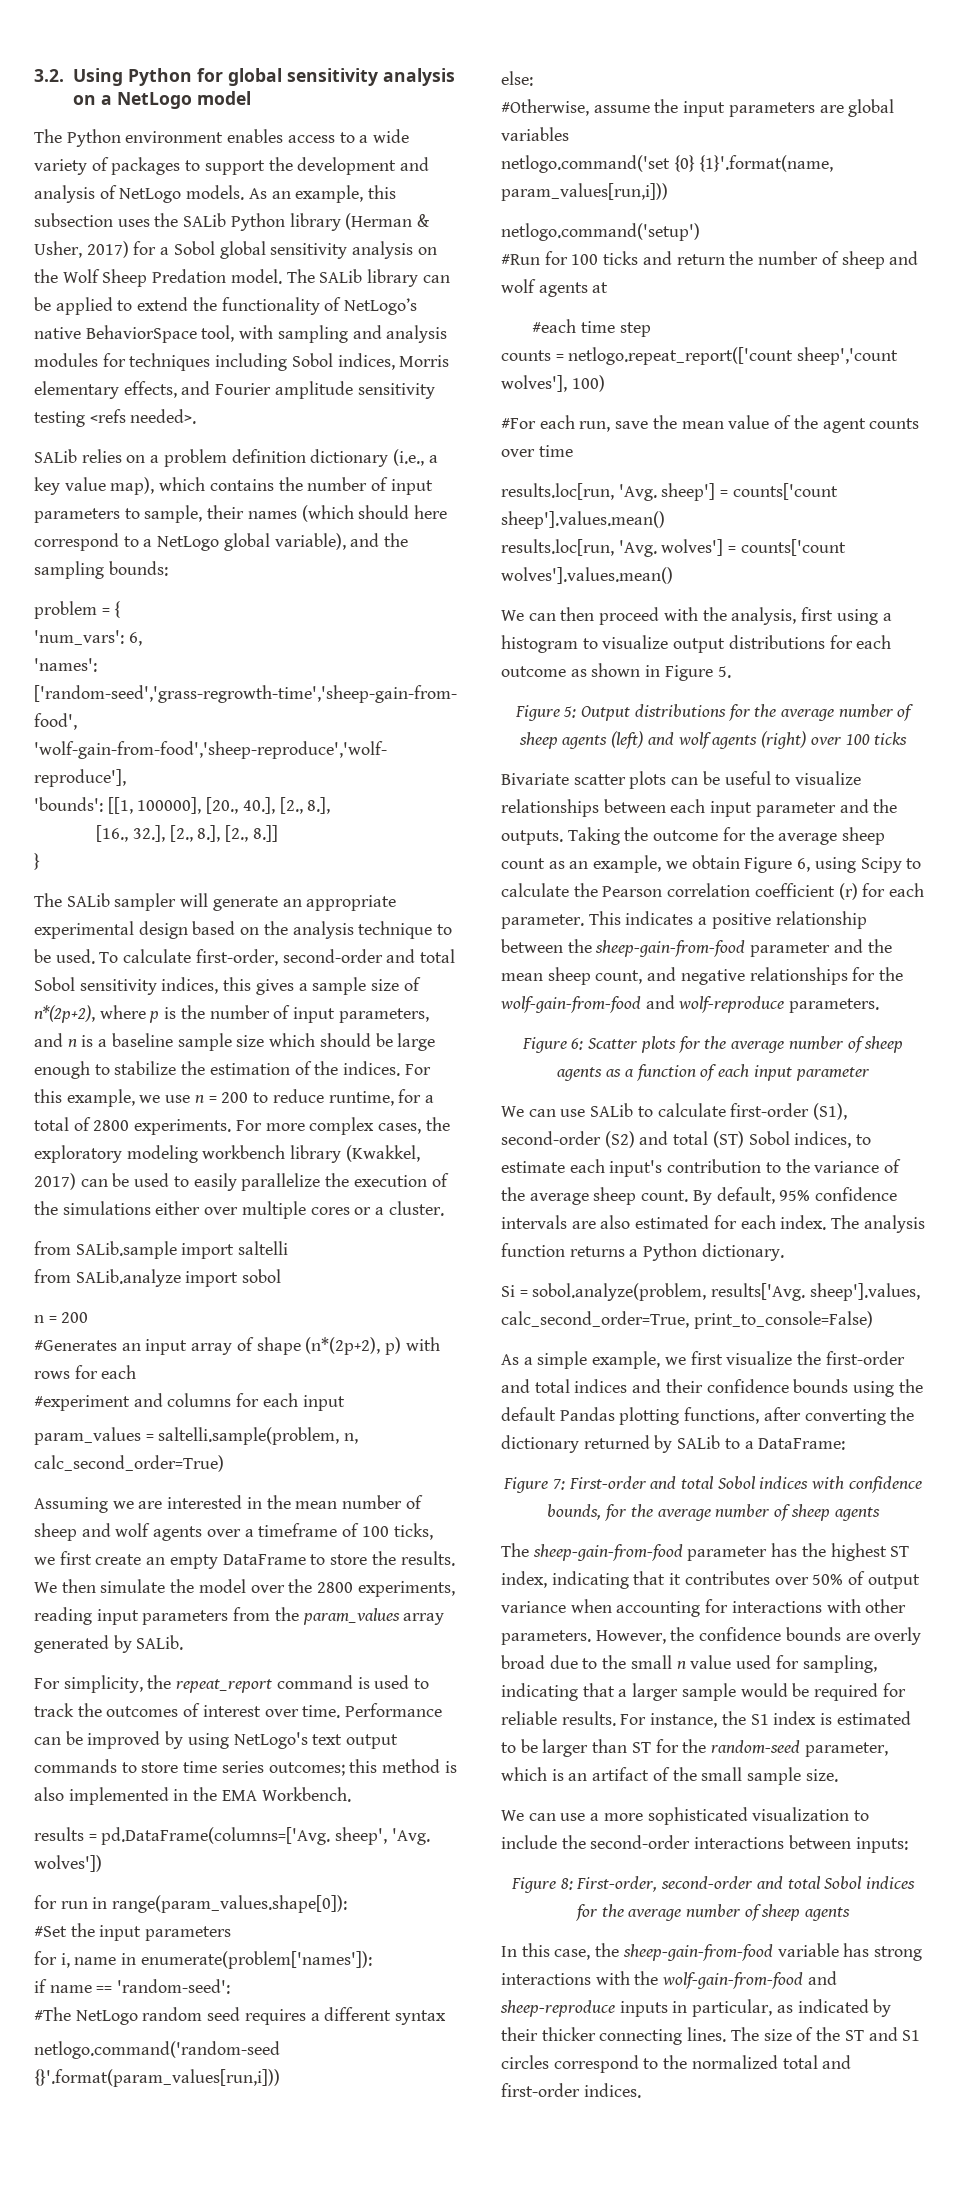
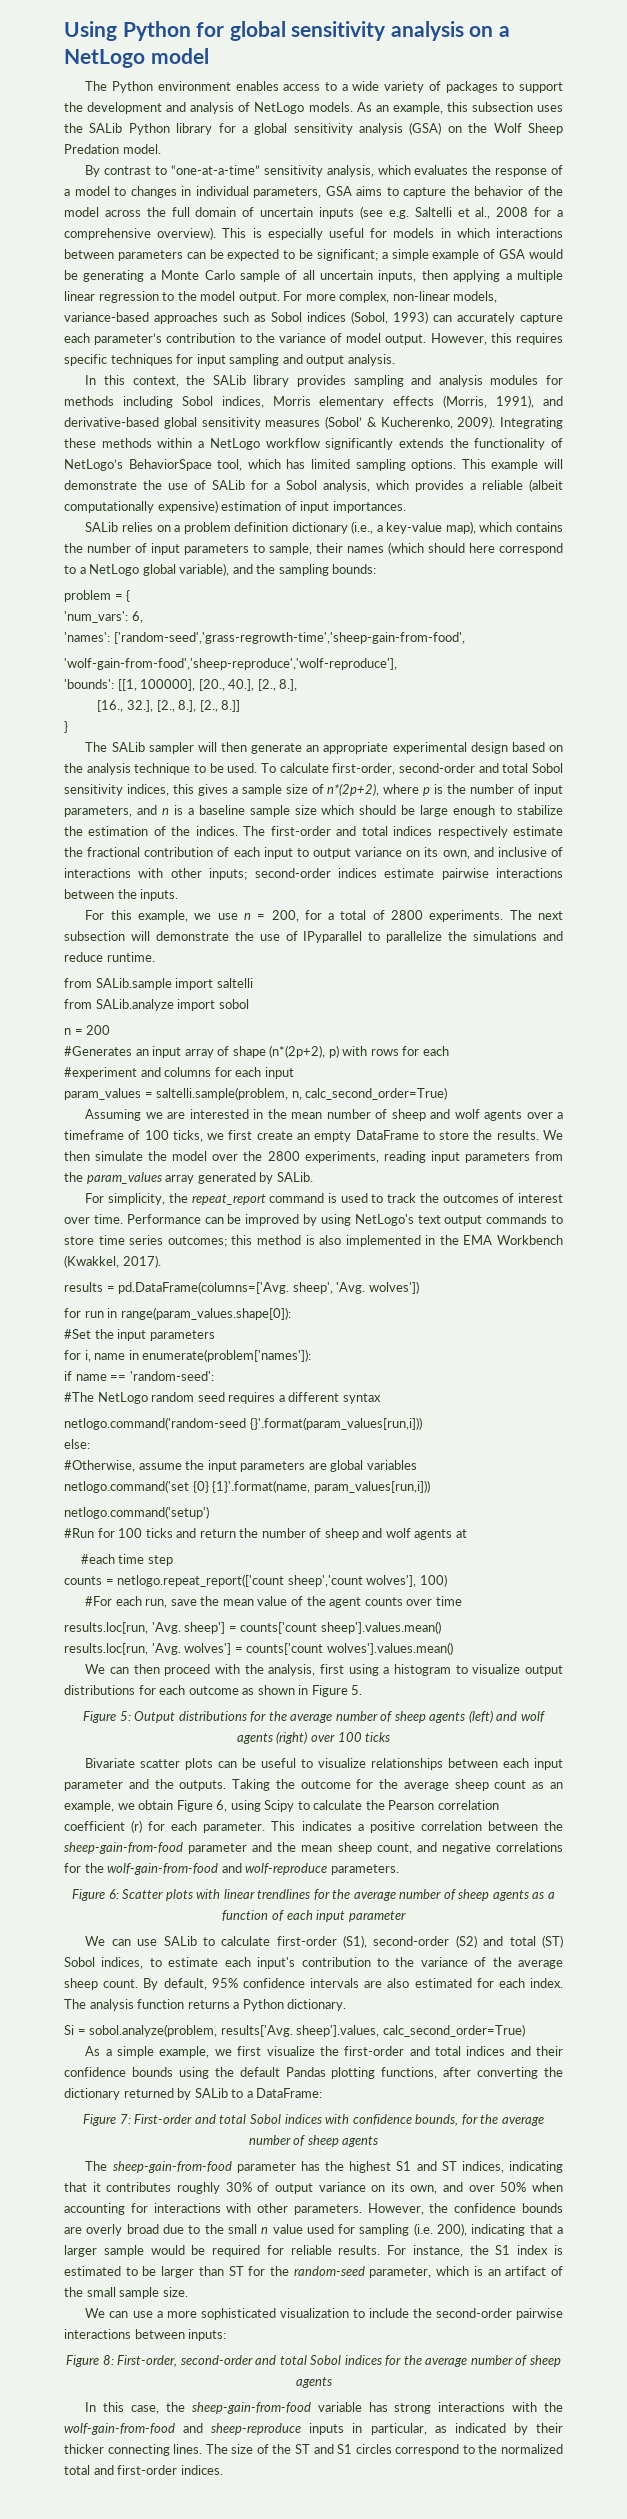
- 3.2. Using Python for global sensitivity analysis on a NetLogo model
+ Using Python for global sensitivity analysis on a NetLogo model
- As an example, this subsection uses the SALib Python library (Herman & Usher, 2017) for a Sobol global sensitivity analysis on the Wolf Sheep Predation model. The SALib library can be applied to extend the functionality of NetLogo’s native BehaviorSpace tool, with sampling and analysis modules for techniques including Sobol indices, Morris elementary effects, and Fourier amplitude sensitivity testing <refs needed>.
+ As an example, this subsection uses the SALib Python library for a global sensitivity analysis (GSA) on the Wolf Sheep Predation model.
+ By contrast to “one-at-a-time” sensitivity analysis, which evaluates the response of a model to changes in individual parameters, GSA aims to capture the behavior of the model across the full domain of uncertain inputs (see e.g. Saltelli et al., 2008 for a comprehensive overview). This is especially useful for models in which interactions between parameters can be expected to be significant; a simple example of GSA would be generating a Monte Carlo sample of all uncertain inputs, then applying a multiple linear regression to the model output. For more complex, non-linear models, variance-based approaches such as Sobol indices (Sobol, 1993) can accurately capture each parameter’s contribution to the variance of model output. However, this requires specific techniques for input sampling and output analysis.
+ In this context, the SALib library provides sampling and analysis modules for methods including Sobol indices, Morris elementary effects (Morris, 1991), and derivative-based global sensitivity measures (Sobol’ & Kucherenko, 2009). Integrating these methods within a NetLogo workflow significantly extends the functionality of NetLogo’s BehaviorSpace tool, which has limited sampling options. This example will demonstrate the use of SALib for a Sobol analysis, which provides a reliable (albeit computationally expensive) estimation of input importances.
- SALib relies on a problem definition dictionary (i.e., a key value map), which contains the number of input parameters to sample, their names (which should here correspond to a NetLogo global variable), and the sampling bounds:
+ SALib relies on a problem definition dictionary (i.e., a key-value map), which contains the number of input parameters to sample, their names (which should here correspond to a NetLogo global variable), and the sampling bounds:
- The SALib sampler will generate an appropriate experimental design based on the analysis technique to be used.
+ The SALib sampler will then generate an appropriate experimental design based on the analysis technique to be used.
- To calculate first-order, second-order and total Sobol sensitivity indices, this gives a sample size of n*(2p+2), where p is the number of input parameters, and n is a baseline sample size which should be large enough to stabilize the estimation of the indices. For this example, we use n = 200 to reduce runtime, for a total of 2800 experiments.
+ To calculate first-order, second-order and total Sobol sensitivity indices, this gives a sample size of n*(2p+2), where p is the number of input parameters, and n is a baseline sample size which should be large enough to stabilize the estimation of the indices. The first-order and total indices respectively estimate the fractional contribution of each input to output variance on its own, and inclusive of interactions with other inputs; second-order indices estimate pairwise interactions between the inputs.
+ For this example, we use n = 200, for a total of 2800 experiments.
- For more complex cases, the exploratory modeling workbench library (Kwakkel, 2017) can be used to easily parallelize the execution of the simulations either over multiple cores or a cluster.
+ The next subsection will demonstrate the use of IPyparallel to parallelize the simulations and reduce runtime.
- Performance can be improved by using NetLogo's text output commands to store time series outcomes; this method is also implemented in the EMA Workbench.
+ Performance can be improved by using NetLogo's text output commands to store time series outcomes; this method is also implemented in the EMA Workbench (Kwakkel, 2017).
- This indicates a positive relationship between the sheep-gain-from-food parameter and the mean sheep count, and negative relationships for the wolf-gain-from-food and wolf-reproduce parameters.
+ This indicates a positive correlation between the sheep-gain-from-food parameter and the mean sheep count, and negative correlations for the wolf-gain-from-food and wolf-reproduce parameters.
- Figure 6: Scatter plots for the average number of sheep agents as a function of each input parameter
+ Figure 6: Scatter plots with linear trendlines for the average number of sheep agents as a function of each input parameter
- Si = sobol.analyze(problem, results['Avg. sheep'].values, calc_second_order=True, print_to_console=False)
+ Si = sobol.analyze(problem, results['Avg. sheep'].values, calc_second_order=True)
- The sheep-gain-from-food parameter has the highest ST index, indicating that it contributes over 50% of output variance when accounting for interactions with other parameters.
+ The sheep-gain-from-food parameter has the highest S1 and ST indices, indicating that it contributes roughly 30% of output variance on its own, and over 50% when accounting for interactions with other parameters.
- However, the confidence bounds are overly broad due to the small n value used for sampling, indicating that a larger sample would be required for reliable results.
+ However, the confidence bounds are overly broad due to the small n value used for sampling (i.e. 200), indicating that a larger sample would be required for reliable results.
- We can use a more sophisticated visualization to include the second-order interactions between inputs:
+ We can use a more sophisticated visualization to include the second-order pairwise interactions between inputs:

